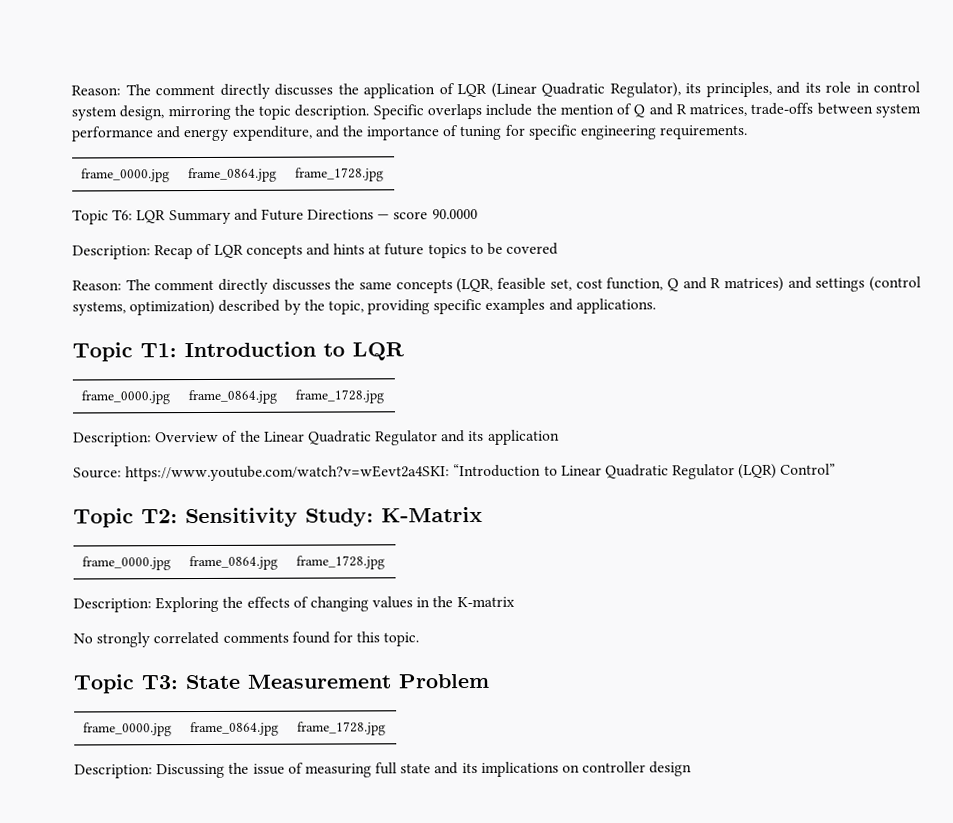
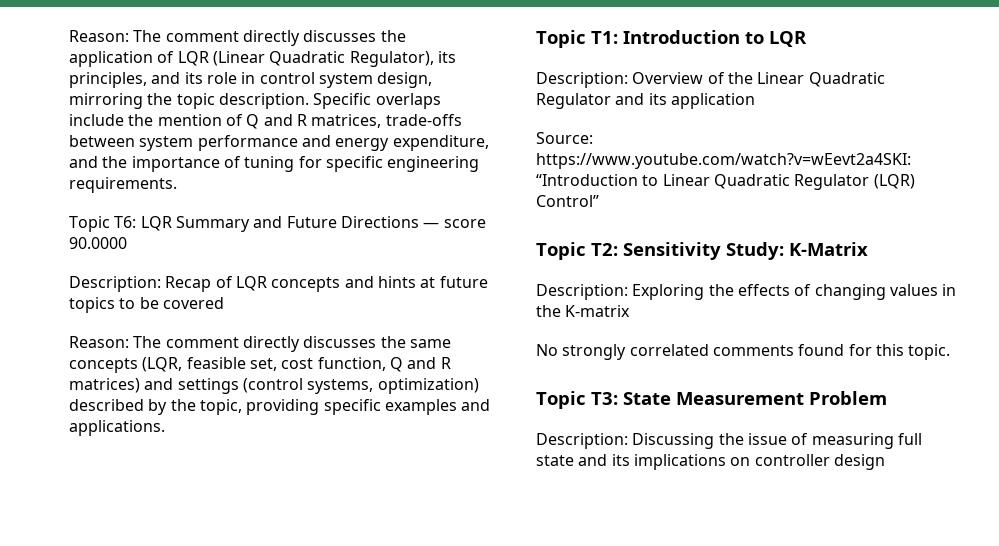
  Specific overlaps include the mention of Q and R matrices, trade-offs between system performance and energy expenditure, and the importance of tuning for specific engineering requirements.
- frame_0000.jpg | frame_0864.jpg | frame_1728.jpg
  Topic T1: Introduction to LQR
- frame_0000.jpg | frame_0864.jpg | frame_1728.jpg
  Topic T2: Sensitivity Study: K-Matrix
- frame_0000.jpg | frame_0864.jpg | frame_1728.jpg
  Topic T3: State Measurement Problem
- frame_0000.jpg | frame_0864.jpg | frame_1728.jpg

